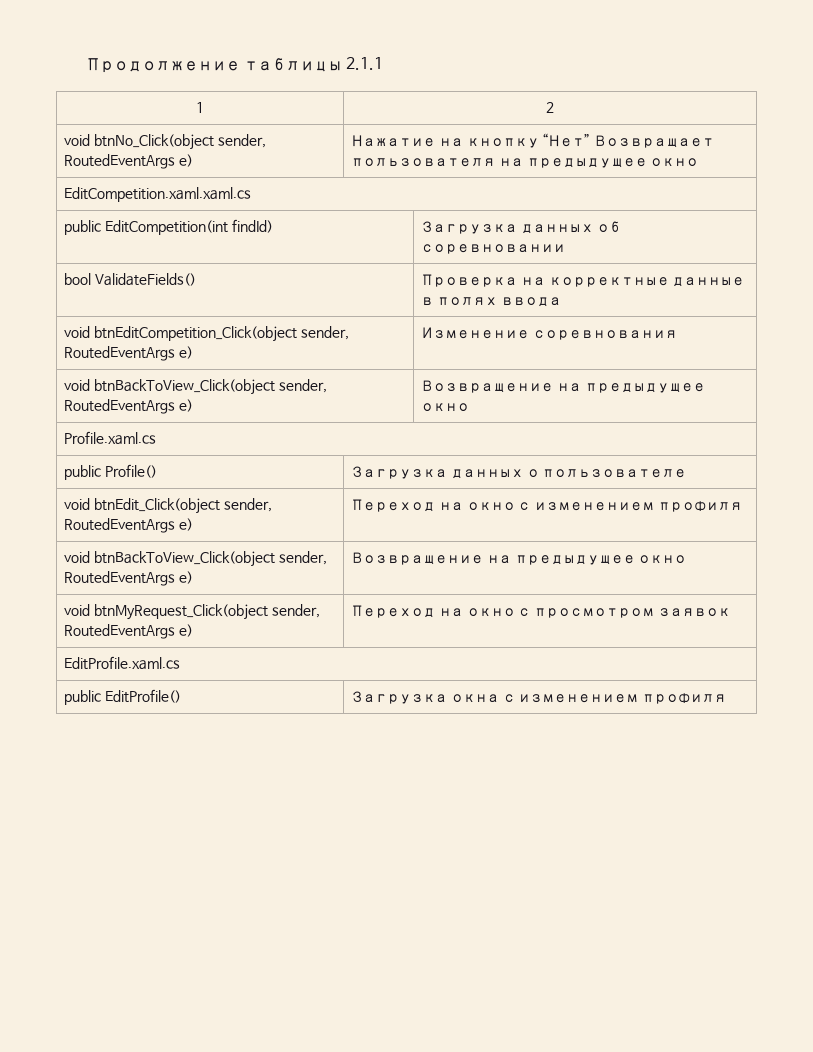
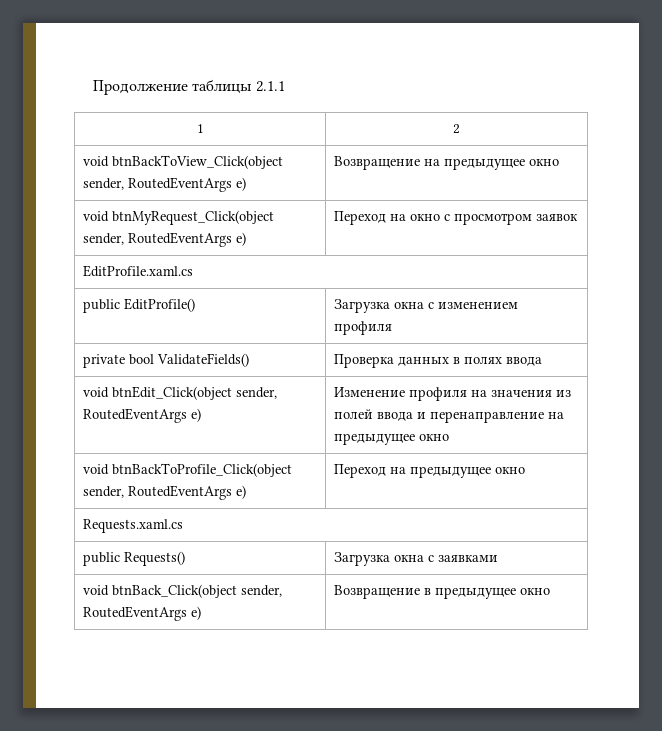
- void btnNo_Click(object sender, RoutedEventArgs e) | Нажатие на кнопку “Нет” Возвращает пользователя на предыдущее окно
- EditCompetition.xaml.xaml.cs
- public EditCompetition(int findId) | Загрузка данных об соревновании
- bool ValidateFields() | Проверка на корректные данные в полях ввода
- void btnEditCompetition_Click(object sender, RoutedEventArgs e) | Изменение соревнования
- void btnBackToView_Click(object sender, RoutedEventArgs e) | Возвращение на предыдущее окно
- Profile.xaml.cs
- public Profile() | Загрузка данных о пользователе
- void btnEdit_Click(object sender, RoutedEventArgs e) | Переход на окно с изменением профиля
+ private bool ValidateFields() | Проверка данных в полях ввода
+ void btnEdit_Click(object sender, RoutedEventArgs e) | Изменение профиля на значения из полей ввода и перенаправление на предыдущее окно
+ void btnBackToProfile_Click(object sender, RoutedEventArgs e) | Переход на предыдущее окно
+ Requests.xaml.cs
+ public Requests() | Загрузка окна с заявками
+ void btnBack_Click(object sender, RoutedEventArgs e) | Возвращение в предыдущее окно

